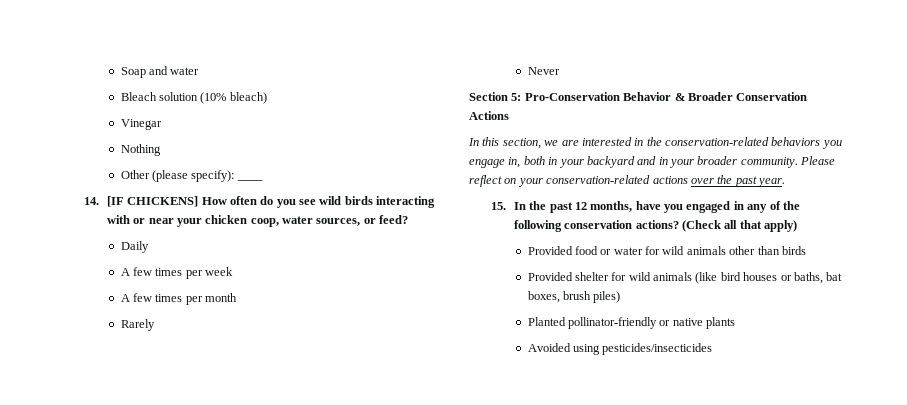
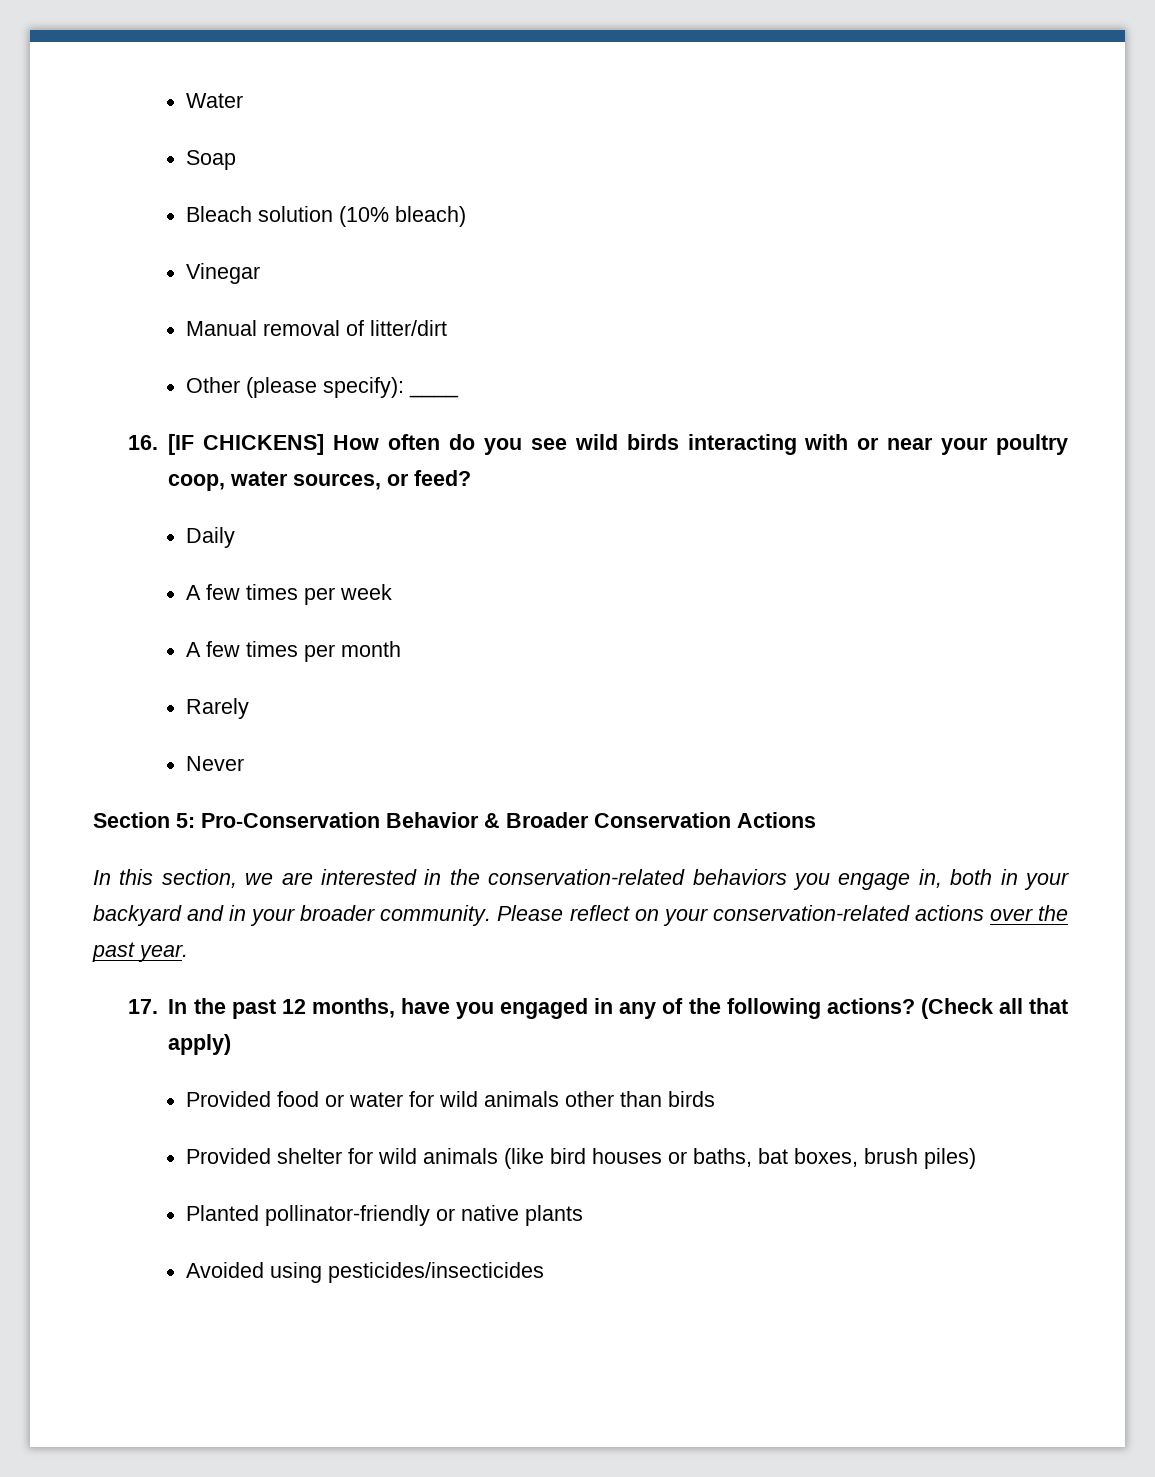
+ Water
- Soap and water
+ Soap
- Nothing
+ Manual removal of litter/dirt
- 14. [IF CHICKENS] How often do you see wild birds interacting with or near your chicken coop, water sources, or feed?
+ 16. [IF CHICKENS] How often do you see wild birds interacting with or near your poultry coop, water sources, or feed?
- 15. In the past 12 months, have you engaged in any of the following conservation actions?
+ 17. In the past 12 months, have you engaged in any of the following actions?

